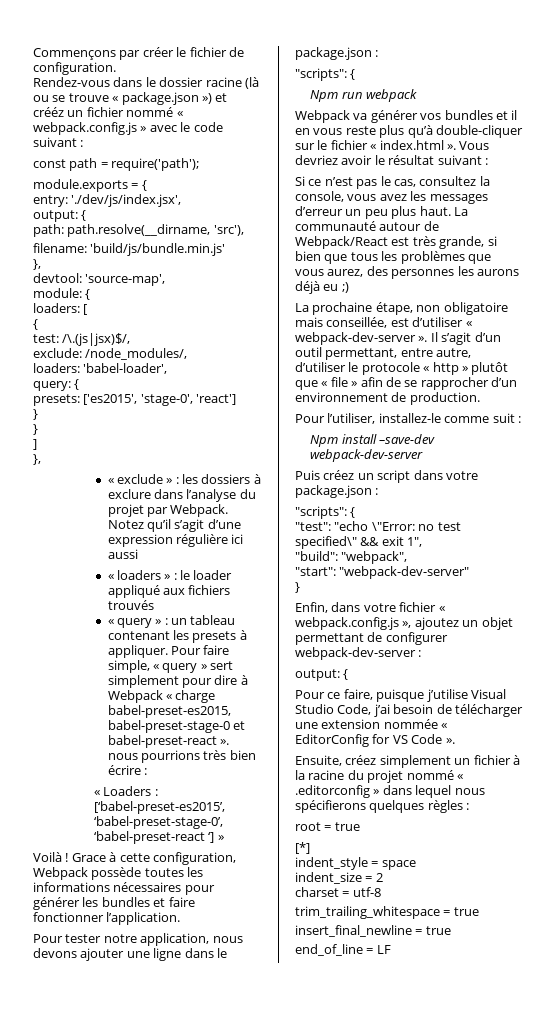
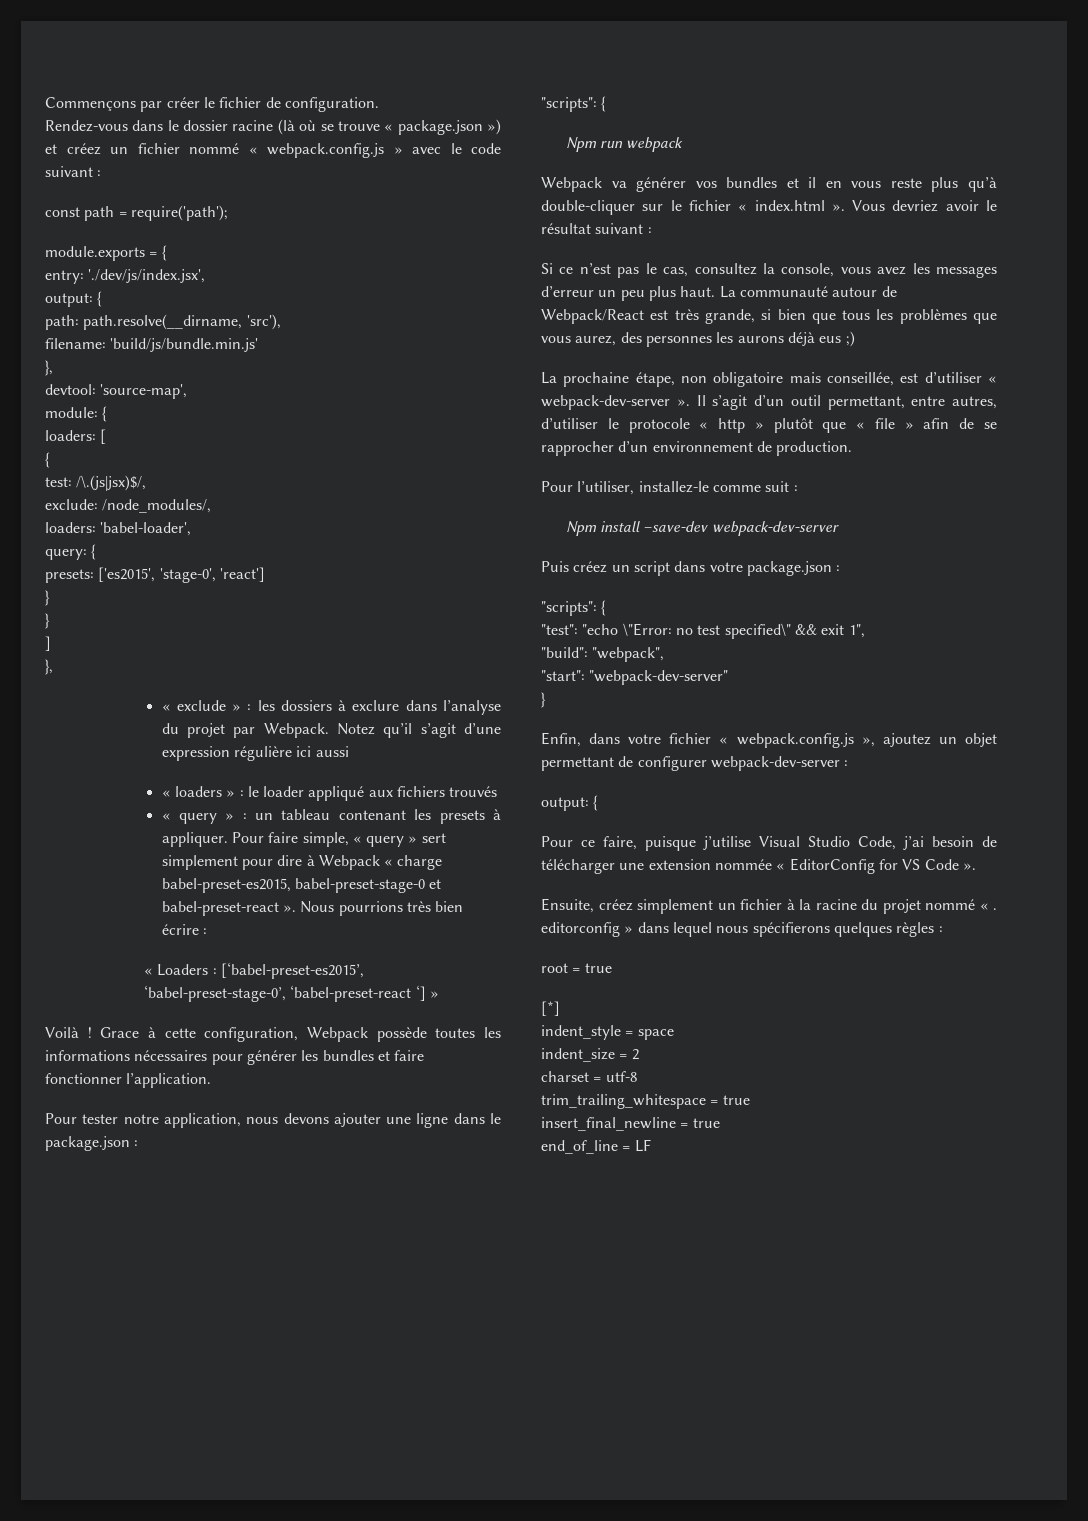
- Rendez-vous dans le dossier racine (là ou se trouve « package.json ») et crééz un fichier nommé « webpack.config.js » avec le code suivant :
+ Rendez-vous dans le dossier racine (là où se trouve « package.json ») et créez un fichier nommé « webpack.config.js » avec le code suivant :
- Pour faire simple, « query » sert simplement pour dire à Webpack « charge babel-preset-es2015, babel-preset-stage-0 et babel-preset-react ». nous pourrions très bien écrire :
+ Pour faire simple, « query » sert simplement pour dire à Webpack « charge babel-preset-es2015, babel-preset-stage-0 et babel-preset-react ». Nous pourrions très bien écrire :
- La communauté autour de Webpack/React est très grande, si bien que tous les problèmes que vous aurez, des personnes les aurons déjà eu ;)
+ La communauté autour de Webpack/React est très grande, si bien que tous les problèmes que vous aurez, des personnes les aurons déjà eus ;)
- Il s’agit d’un outil permettant, entre autre, d’utiliser le protocole « http » plutôt que « file » afin de se rapprocher d’un environnement de production.
+ Il s’agit d’un outil permettant, entre autres, d’utiliser le protocole « http » plutôt que « file » afin de se rapprocher d’un environnement de production.
- Ensuite, créez simplement un fichier à la racine du projet nommé « .editorconfig » dans lequel nous spécifierons quelques règles :
+ Ensuite, créez simplement un fichier à la racine du projet nommé « . editorconfig » dans lequel nous spécifierons quelques règles :

